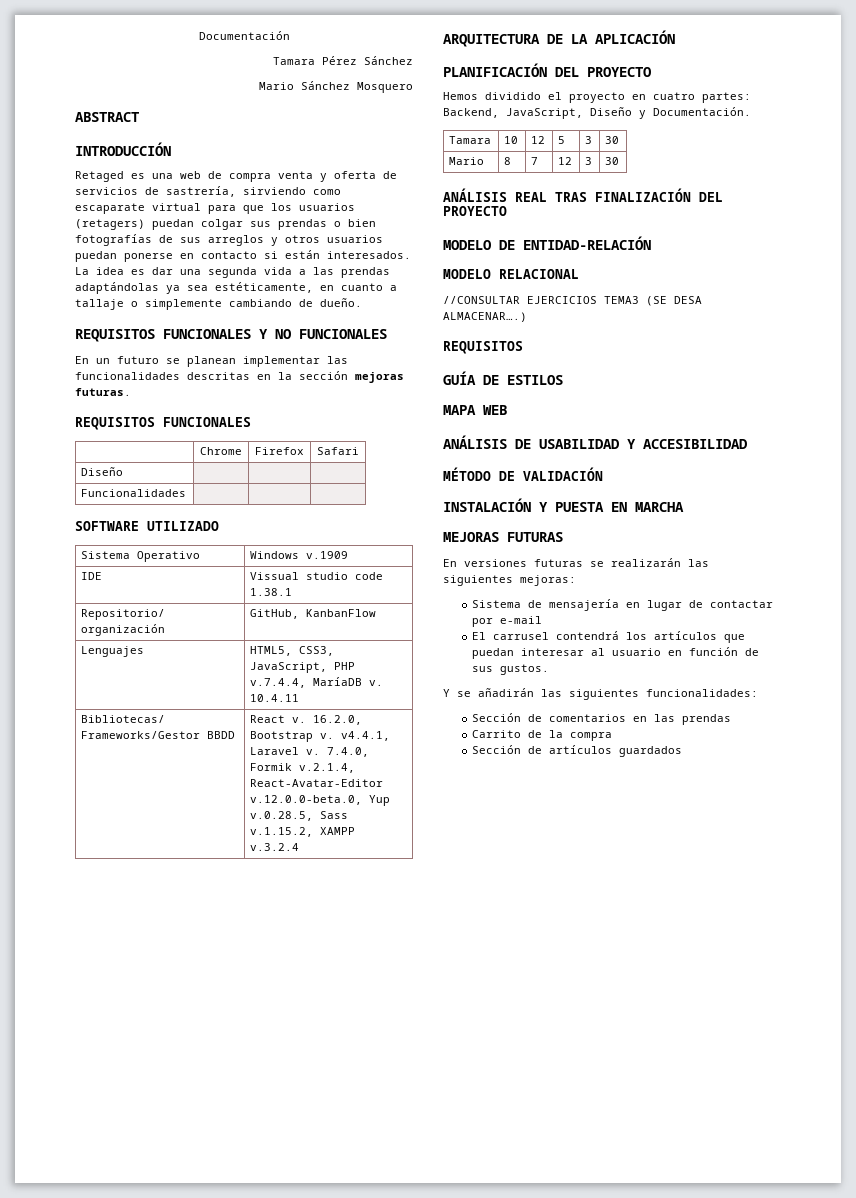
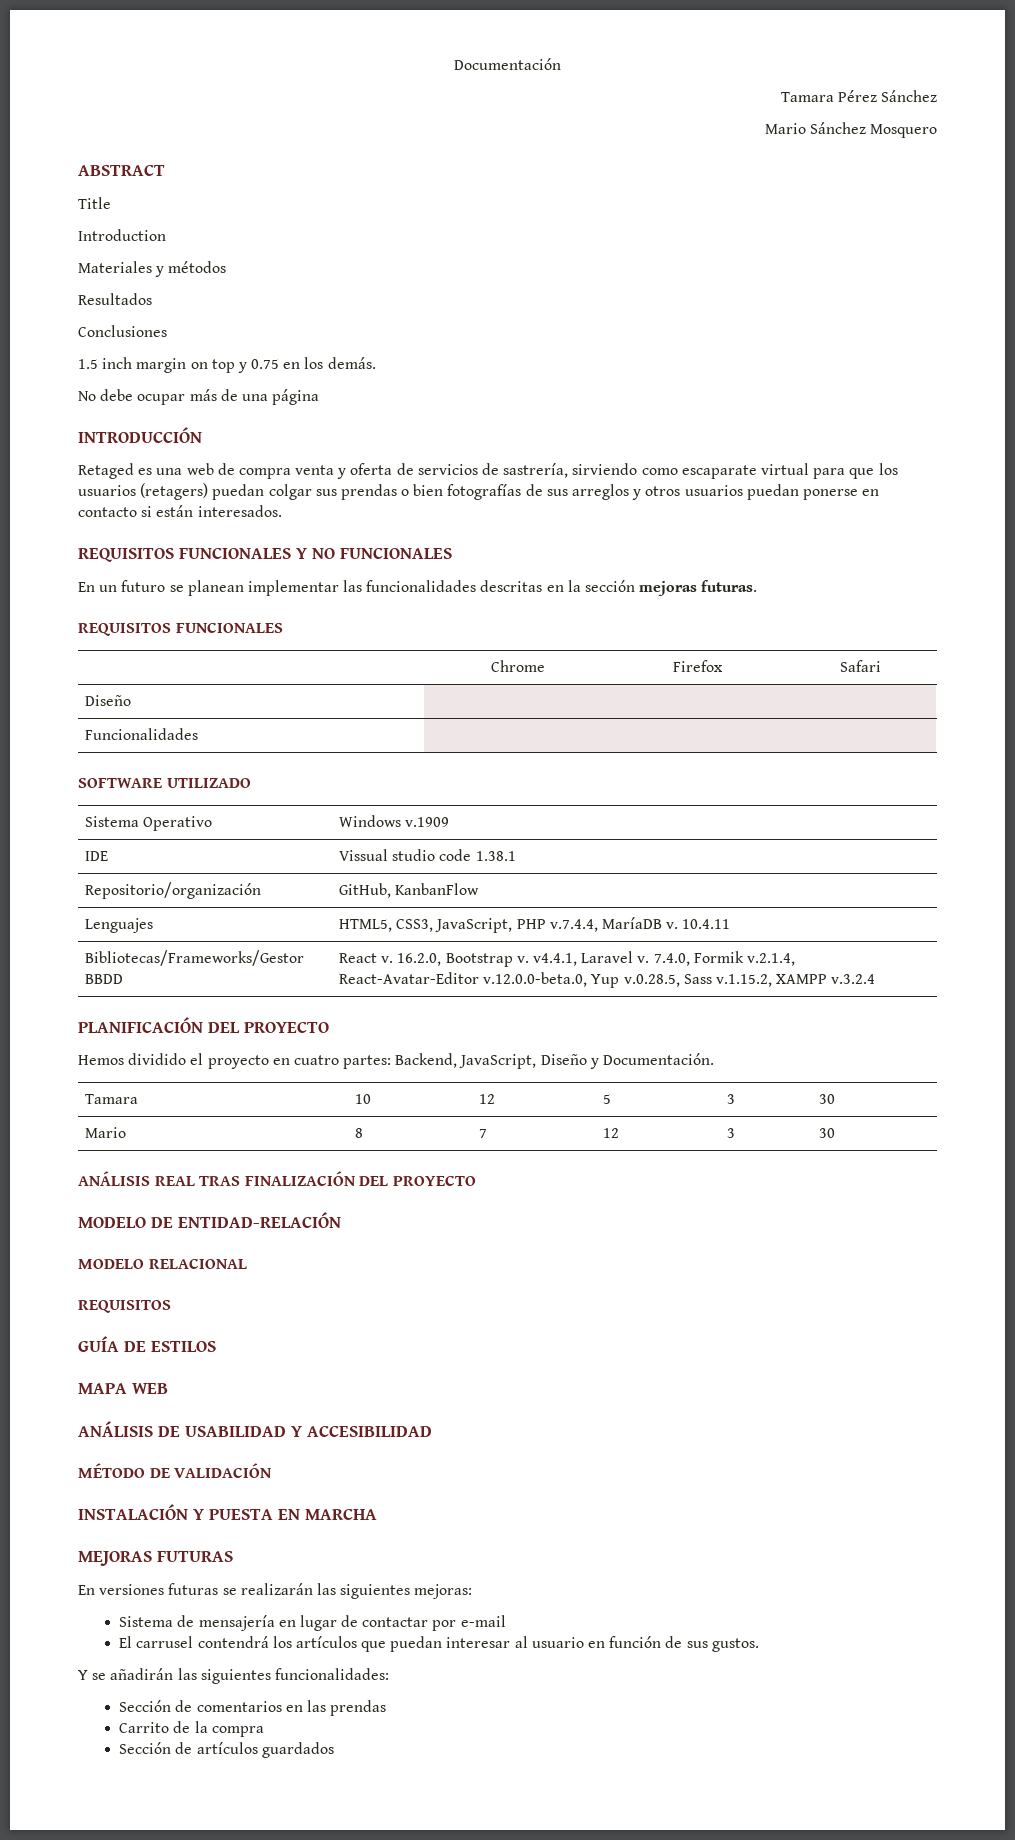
+ Title
+ Introduction
+ Materiales y métodos
+ Resultados
+ Conclusiones
+ 1.5 inch margin on top y 0.75 en los demás.
+ No debe ocupar más de una página
- La idea es dar una segunda vida a las prendas adaptándolas ya sea estéticamente, en cuanto a tallaje o simplemente cambiando de dueño.
- ARQUITECTURA DE LA APLICACIÓN
- //CONSULTAR EJERCICIOS TEMA3 (SE DESA ALMACENAR….)

